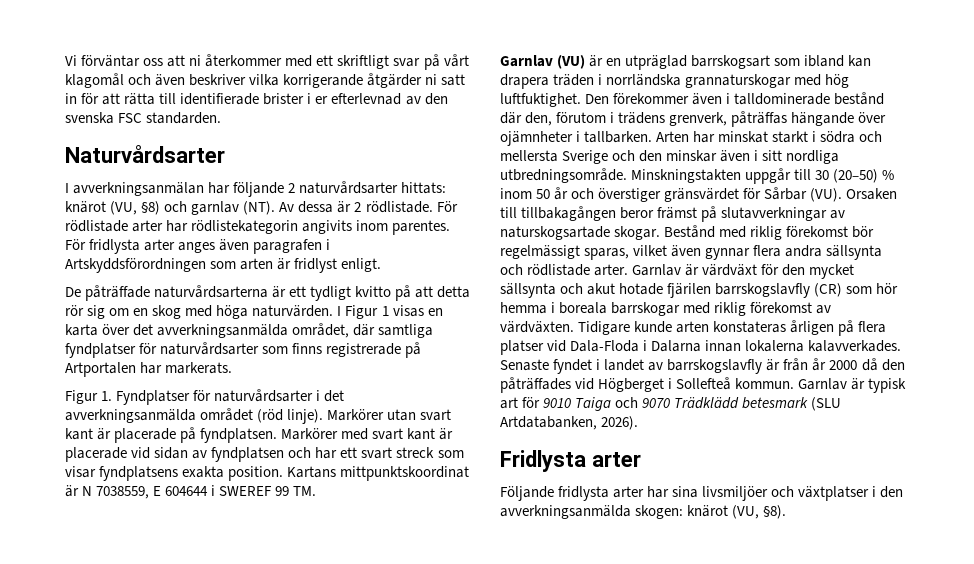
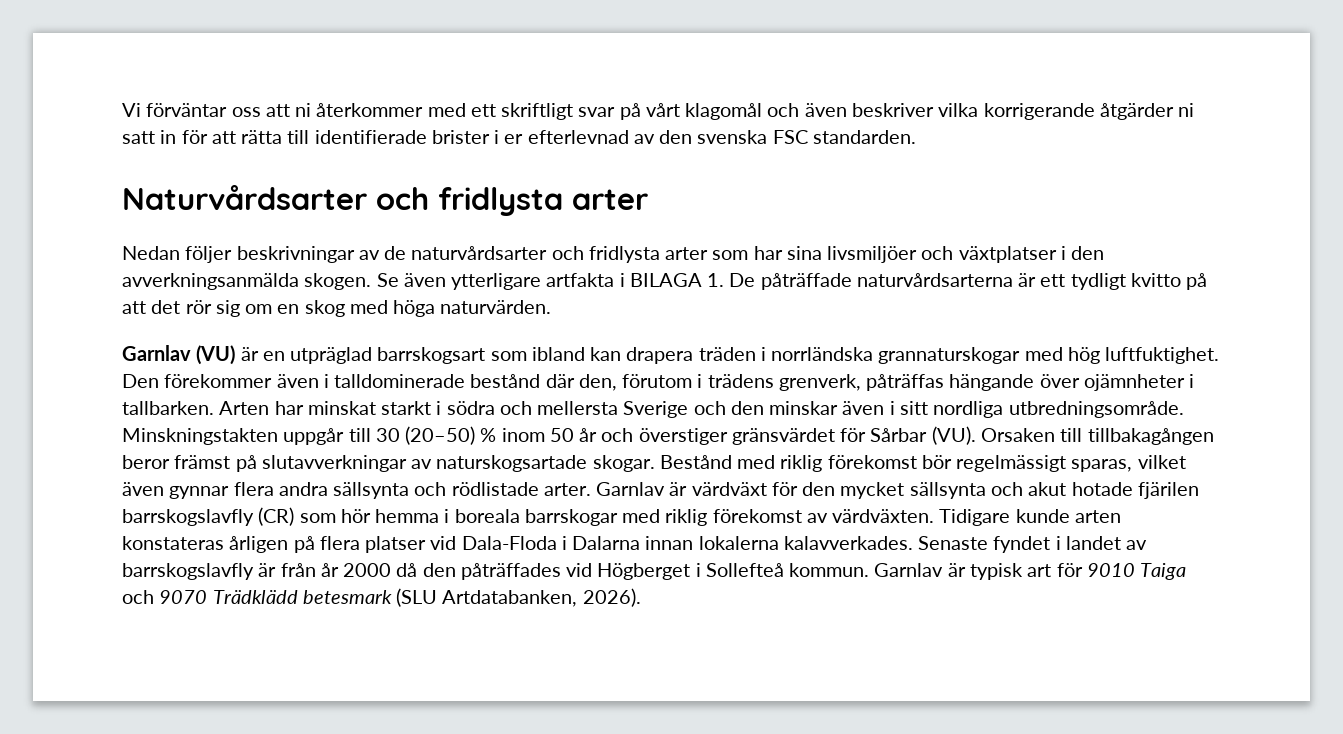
- Naturvårdsarter
- I avverkningsanmälan har följande 2 naturvårdsarter hittats: knärot (VU, §8) och garnlav (NT). Av dessa är 2 rödlistade. För rödlistade arter har rödlistekategorin angivits inom parentes. För fridlysta arter anges även paragrafen i Artskyddsförordningen som arten är fridlyst enligt.
- De påträffade naturvårdsarterna är ett tydligt kvitto på att detta rör sig om en skog med höga naturvärden. I Figur 1 visas en karta över det avverkningsanmälda området, där samtliga fyndplatser för naturvårdsarter som finns registrerade på Artportalen har markerats.
- Figur 1. Fyndplatser för naturvårdsarter i det avverkningsanmälda området (röd linje). Markörer utan svart kant är placerade på fyndplatsen. Markörer med svart kant är placerade vid sidan av fyndplatsen och har ett svart streck som visar fyndplatsens exakta position. Kartans mittpunktskoordinat är N 7038559, E 604644 i SWEREF 99 TM.
+ Naturvårdsarter och fridlysta arter
+ Nedan följer beskrivningar av de naturvårdsarter och fridlysta arter som har sina livsmiljöer och växtplatser i den avverkningsanmälda skogen. Se även ytterligare artfakta i BILAGA 1. De påträffade naturvårdsarterna är ett tydligt kvitto på att det rör sig om en skog med höga naturvärden.
- Fridlysta arter
- Följande fridlysta arter har sina livsmiljöer och växtplatser i den avverkningsanmälda skogen: knärot (VU, §8).

